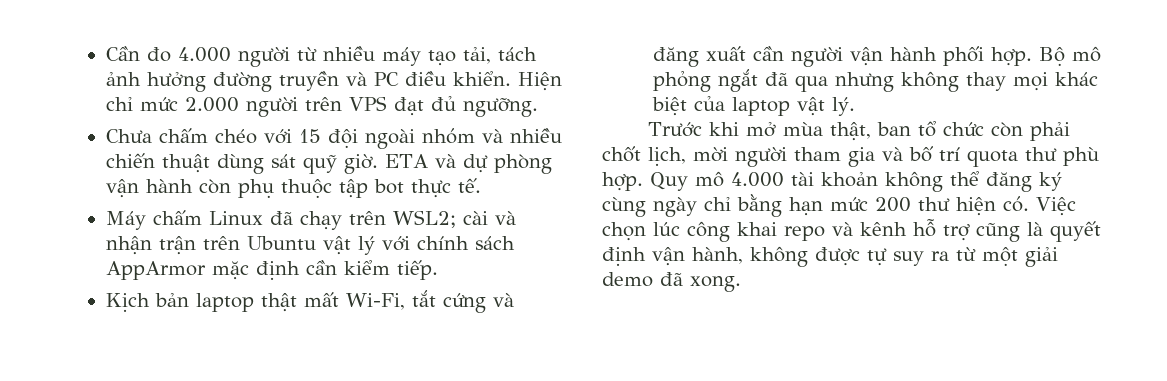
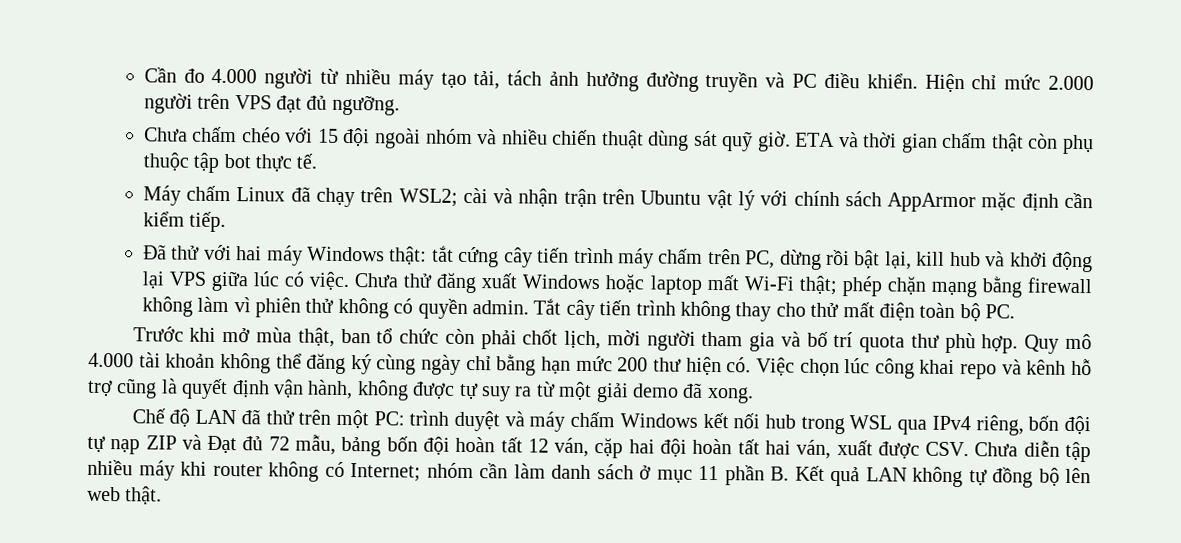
- ETA và dự phòng vận hành còn phụ thuộc tập bot thực tế.
+ ETA và thời gian chấm thật còn phụ thuộc tập bot thực tế.
- Kịch bản laptop thật mất Wi-Fi, tắt cứng và đăng xuất cần người vận hành phối hợp. Bộ mô phỏng ngắt đã qua nhưng không thay mọi khác biệt của laptop vật lý.
+ Đã thử với hai máy Windows thật: tắt cứng cây tiến trình máy chấm trên PC, dừng rồi bật lại, kill hub và khởi động lại VPS giữa lúc có việc. Chưa thử đăng xuất Windows hoặc laptop mất Wi-Fi thật; phép chặn mạng bằng firewall không làm vì phiên thử không có quyền admin. Tắt cây tiến trình không thay cho thử mất điện toàn bộ PC.
+ Chế độ LAN đã thử trên một PC: trình duyệt và máy chấm Windows kết nối hub trong WSL qua IPv4 riêng, bốn đội tự nạp ZIP và Đạt đủ 72 mẫu, bảng bốn đội hoàn tất 12 ván, cặp hai đội hoàn tất hai ván, xuất được CSV. Chưa diễn tập nhiều máy khi router không có Internet; nhóm cần làm danh sách ở mục 11 phần B. Kết quả LAN không tự đồng bộ lên web thật.

